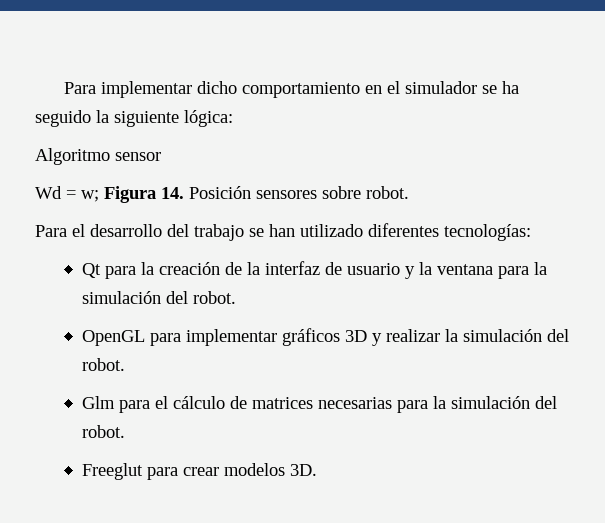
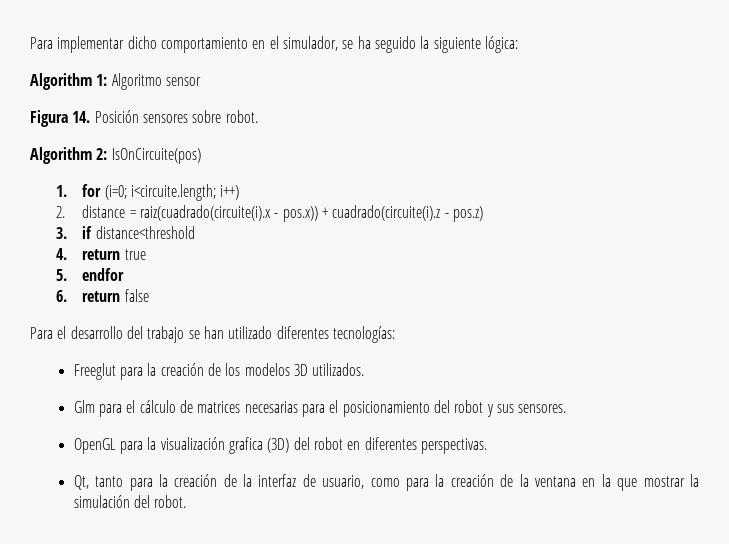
- Para implementar dicho comportamiento en el simulador se ha seguido la siguiente lógica:
+ Para implementar dicho comportamiento en el simulador, se ha seguido la siguiente lógica:
- Algoritmo sensor
+ Algorithm 1: Algoritmo sensor
- Wd = w; Figura 14. Posición sensores sobre robot.
+ Figura 14. Posición sensores sobre robot.
+ Algorithm 2: IsOnCircuite(pos)
+ 1. for (i=0; i<circuite.length; i++)
+ 2. distance = raiz(cuadrado(circuite(i).x - pos.x)) + cuadrado(circuite(i).z - pos.z)
+ 3. if distance<threshold
+ 4. return true
+ 5. endfor
+ 6. return false
- Qt para la creación de la interfaz de usuario y la ventana para la simulación del robot.
- OpenGL para implementar gráficos 3D y realizar la simulación del robot.
+ Freeglut para la creación de los modelos 3D utilizados.
- Glm para el cálculo de matrices necesarias para la simulación del robot.
- Freeglut para crear modelos 3D.
+ Glm para el cálculo de matrices necesarias para el posicionamiento del robot y sus sensores.
+ OpenGL para la visualización grafica (3D) del robot en diferentes perspectivas.
+ Qt, tanto para la creación de la interfaz de usuario, como para la creación de la ventana en la que mostrar la simulación del robot.

